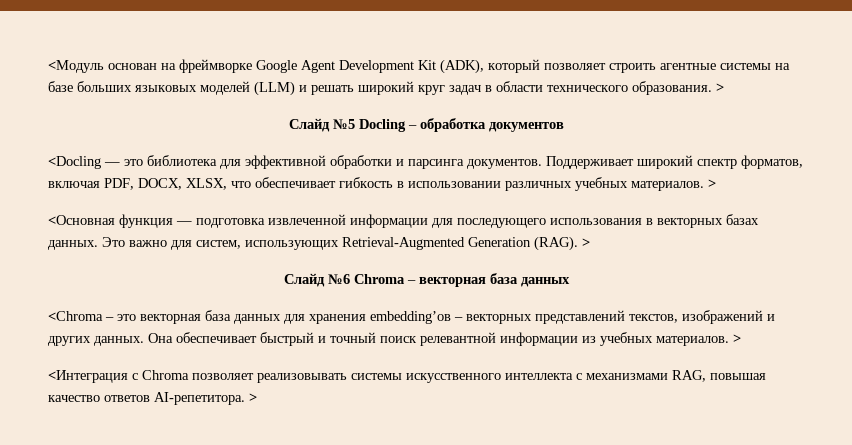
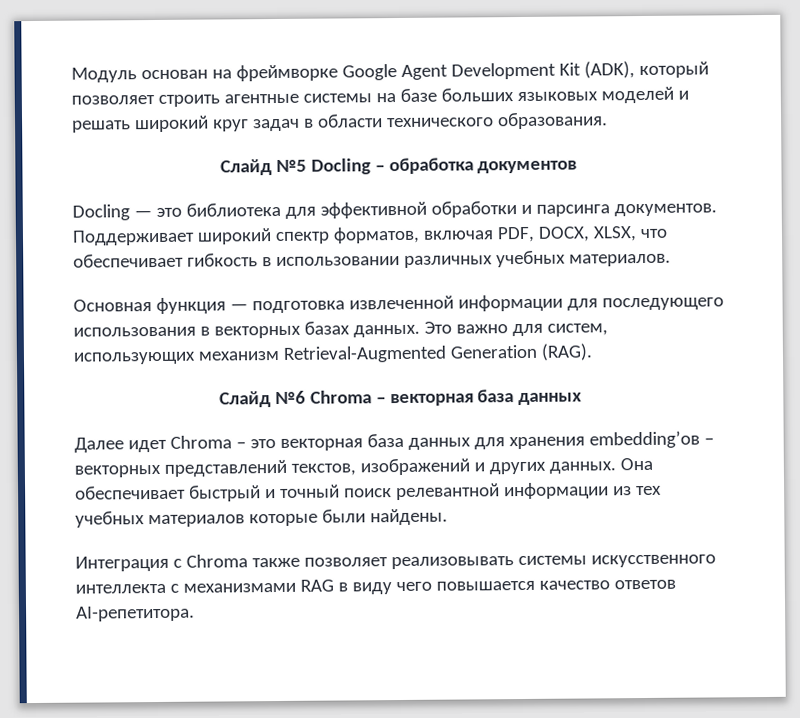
- <Модуль основан на фреймворке Google Agent Development Kit (ADK), который позволяет строить агентные системы на базе больших языковых моделей (LLM) и решать широкий круг задач в области технического образования. >
+ Модуль основан на фреймворке Google Agent Development Kit (ADK), который позволяет строить агентные системы на базе больших языковых моделей и решать широкий круг задач в области технического образования.
- <Docling — это библиотека для эффективной обработки и парсинга документов.
+ Docling — это библиотека для эффективной обработки и парсинга документов.
- Поддерживает широкий спектр форматов, включая PDF, DOCX, XLSX, что обеспечивает гибкость в использовании различных учебных материалов. >
- <Основная функция — подготовка извлеченной информации для последующего использования в векторных базах данных.
+ Поддерживает широкий спектр форматов, включая PDF, DOCX, XLSX, что обеспечивает гибкость в использовании различных учебных материалов.
+ Основная функция — подготовка извлеченной информации для последующего использования в векторных базах данных.
- Это важно для систем, использующих Retrieval-Augmented Generation (RAG). >
+ Это важно для систем, использующих механизм Retrieval-Augmented Generation (RAG).
- <Chroma – это векторная база данных для хранения embedding’ов – векторных представлений текстов, изображений и других данных.
+ Далее идет Chroma – это векторная база данных для хранения embedding’ов – векторных представлений текстов, изображений и других данных.
- Она обеспечивает быстрый и точный поиск релевантной информации из учебных материалов. >
- <Интеграция с Chroma позволяет реализовывать системы искусственного интеллекта с механизмами RAG, повышая качество ответов AI-репетитора. >
+ Она обеспечивает быстрый и точный поиск релевантной информации из тех учебных материалов которые были найдены.
+ Интеграция с Chroma также позволяет реализовывать системы искусственного интеллекта с механизмами RAG в виду чего повышается качество ответов AI-репетитора.

